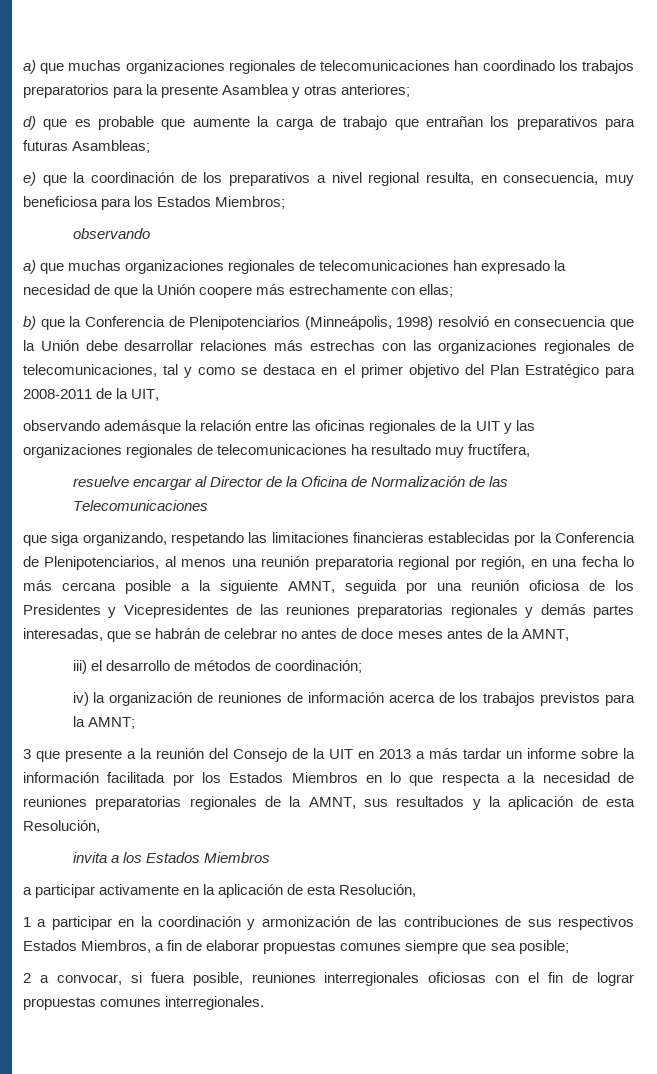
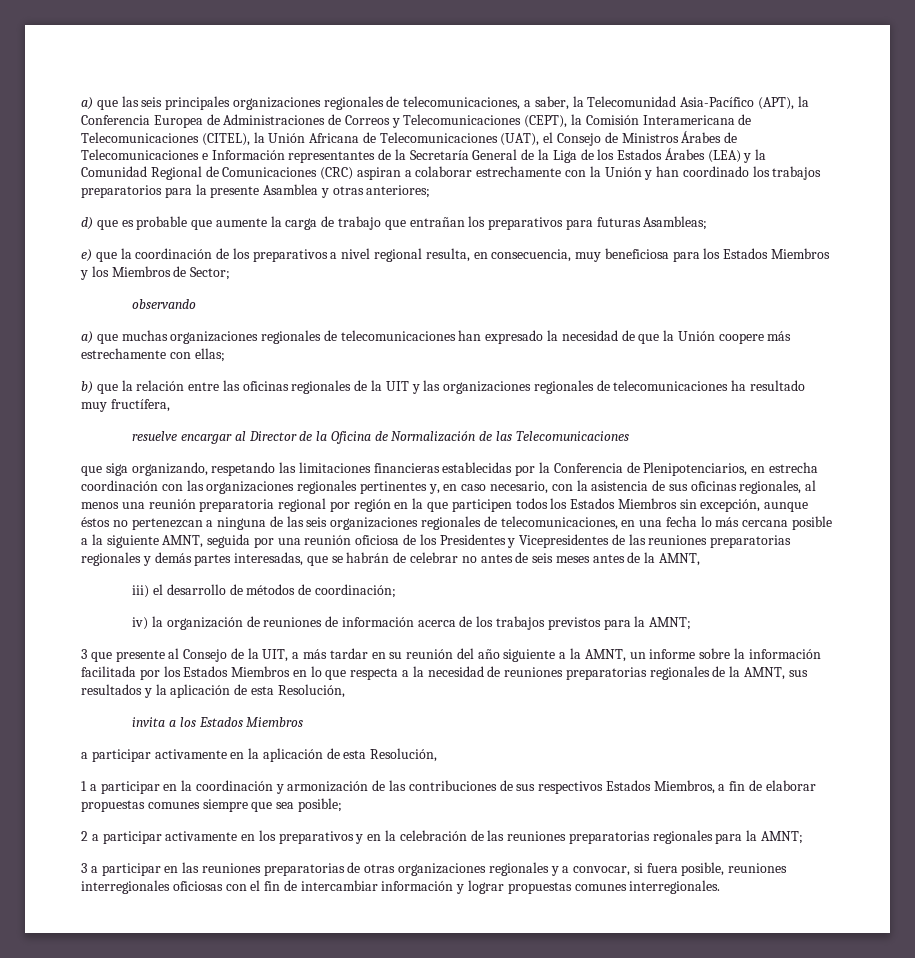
- a) que muchas organizaciones regionales de telecomunicaciones han coordinado los trabajos preparatorios para la presente Asamblea y otras anteriores;
+ a) que las seis principales organizaciones regionales de telecomunicaciones, a saber, la Telecomunidad Asia-Pacífico (APT), la Conferencia Europea de Administraciones de Correos y Telecomunicaciones (CEPT), la Comisión Interamericana de Telecomunicaciones (CITEL), la Unión Africana de Telecomunicaciones (UAT), el Consejo de Ministros Árabes de Telecomunicaciones e Información representantes de la Secretaría General de la Liga de los Estados Árabes (LEA) y la Comunidad Regional de Comunicaciones (CRC) aspiran a colaborar estrechamente con la Unión y han coordinado los trabajos preparatorios para la presente Asamblea y otras anteriores;
- e) que la coordinación de los preparativos a nivel regional resulta, en consecuencia, muy beneficiosa para los Estados Miembros;
+ e) que la coordinación de los preparativos a nivel regional resulta, en consecuencia, muy beneficiosa para los Estados Miembros y los Miembros de Sector;
- b) que la Conferencia de Plenipotenciarios (Minneápolis, 1998) resolvió en consecuencia que la Unión debe desarrollar relaciones más estrechas con las organizaciones regionales de telecomunicaciones, tal y como se destaca en el primer objetivo del Plan Estratégico para 2008-2011 de la UIT,
- observando ademásque la relación entre las oficinas regionales de la UIT y las organizaciones regionales de telecomunicaciones ha resultado muy fructífera,
+ b) que la relación entre las oficinas regionales de la UIT y las organizaciones regionales de telecomunicaciones ha resultado muy fructífera,
- que siga organizando, respetando las limitaciones financieras establecidas por la Conferencia de Plenipotenciarios, al menos una reunión preparatoria regional por región, en una fecha lo más cercana posible a la siguiente AMNT, seguida por una reunión oficiosa de los Presidentes y Vicepresidentes de las reuniones preparatorias regionales y demás partes interesadas, que se habrán de celebrar no antes de doce meses antes de la AMNT,
+ que siga organizando, respetando las limitaciones financieras establecidas por la Conferencia de Plenipotenciarios, en estrecha coordinación con las organizaciones regionales pertinentes y, en caso necesario, con la asistencia de sus oficinas regionales, al menos una reunión preparatoria regional por región en la que participen todos los Estados Miembros sin excepción, aunque éstos no pertenezcan a ninguna de las seis organizaciones regionales de telecomunicaciones, en una fecha lo más cercana posible a la siguiente AMNT, seguida por una reunión oficiosa de los Presidentes y Vicepresidentes de las reuniones preparatorias regionales y demás partes interesadas, que se habrán de celebrar no antes de seis meses antes de la AMNT,
- 3 que presente a la reunión del Consejo de la UIT en 2013 a más tardar un informe sobre la información facilitada por los Estados Miembros en lo que respecta a la necesidad de reuniones preparatorias regionales de la AMNT, sus resultados y la aplicación de esta Resolución,
+ 3 que presente al Consejo de la UIT, a más tardar en su reunión del año siguiente a la AMNT, un informe sobre la información facilitada por los Estados Miembros en lo que respecta a la necesidad de reuniones preparatorias regionales de la AMNT, sus resultados y la aplicación de esta Resolución,
- 2 a convocar, si fuera posible, reuniones interregionales oficiosas con el fin de lograr propuestas comunes interregionales.
+ 2 a participar activamente en los preparativos y en la celebración de las reuniones preparatorias regionales para la AMNT;
+ 3 a participar en las reuniones preparatorias de otras organizaciones regionales y a convocar, si fuera posible, reuniones interregionales oficiosas con el fin de intercambiar información y lograr propuestas comunes interregionales.

